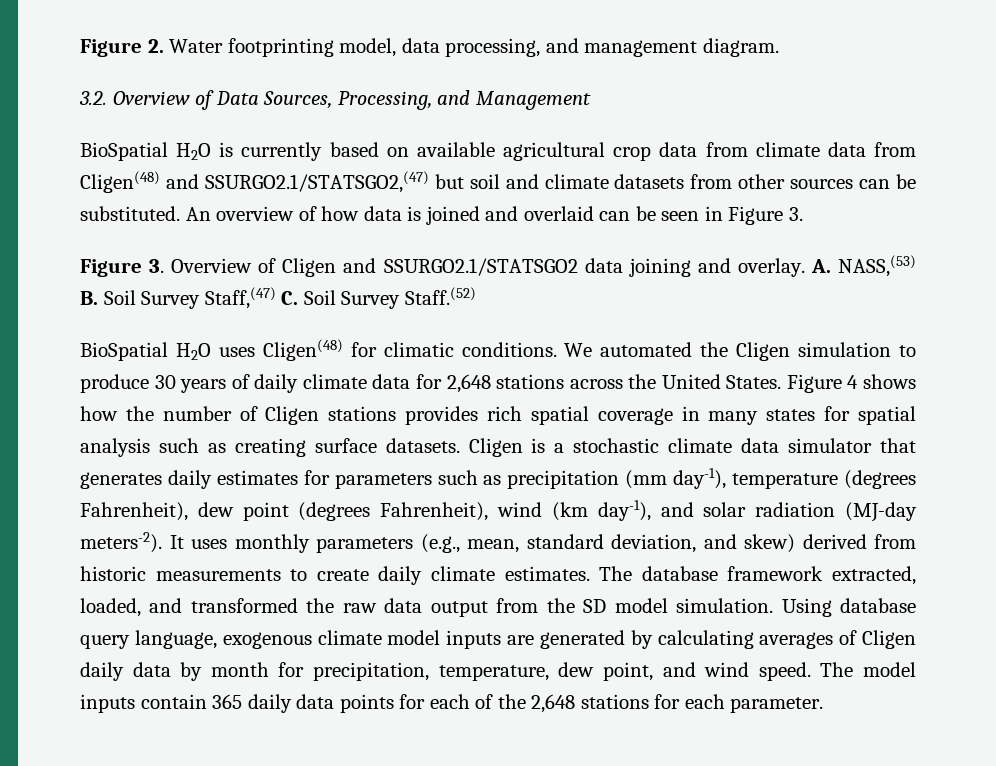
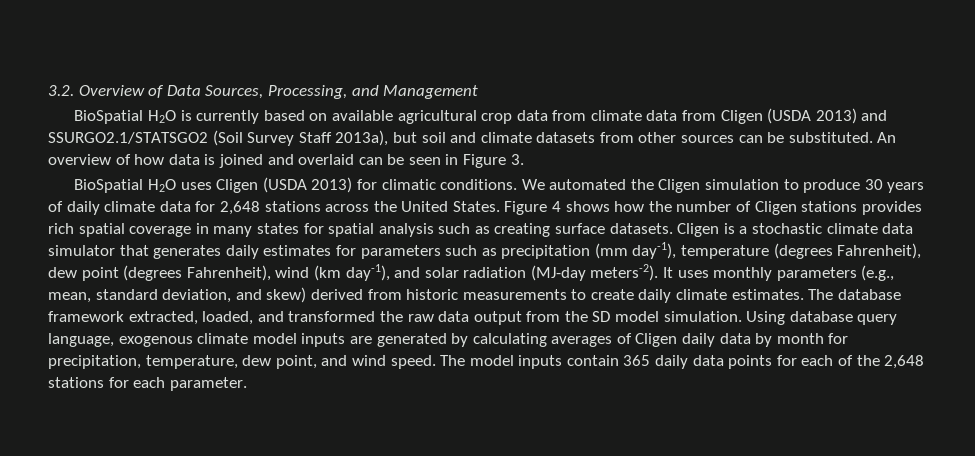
- Figure 2. Water footprinting model, data processing, and management diagram.
- BioSpatial H2O is currently based on available agricultural crop data from climate data from Cligen(48) and SSURGO2.1/STATSGO2,(47) but soil and climate datasets from other sources can be substituted.
+ BioSpatial H2O is currently based on available agricultural crop data from climate data from Cligen (USDA 2013) and SSURGO2.1/STATSGO2 (Soil Survey Staff 2013a), but soil and climate datasets from other sources can be substituted.
- Figure 3. Overview of Cligen and SSURGO2.1/STATSGO2 data joining and overlay. A. NASS,(53) B. Soil Survey Staff,(47) C. Soil Survey Staff.(52)
- BioSpatial H2O uses Cligen(48) for climatic conditions.
+ BioSpatial H2O uses Cligen (USDA 2013) for climatic conditions.

